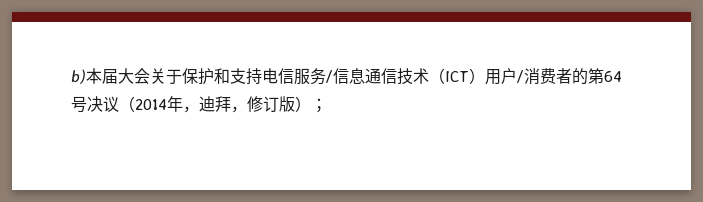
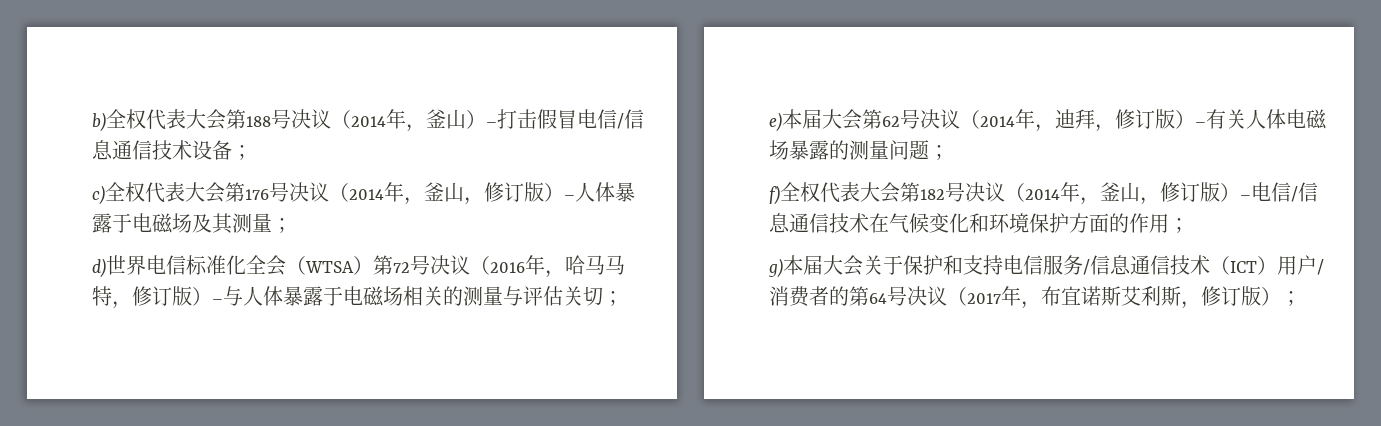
- b)本届大会关于保护和支持电信服务/信息通信技术（ICT）用户/消费者的第64号决议（2014年，迪拜，修订版）；
+ b)全权代表大会第188号决议（2014年，釜山）–打击假冒电信/信息通信技术设备；
+ c)全权代表大会第176号决议（2014年，釜山，修订版）–人体暴露于电磁场及其测量；
+ d)世界电信标准化全会（WTSA）第72号决议（2016年，哈马马特，修订版）–与人体暴露于电磁场相关的测量与评估关切；
+ e)本届大会第62号决议（2014年，迪拜，修订版）–有关人体电磁场暴露的测量问题；
+ f)全权代表大会第182号决议（2014年，釜山，修订版）–电信/信息通信技术在气候变化和环境保护方面的作用；
+ g)本届大会关于保护和支持电信服务/信息通信技术（ICT）用户/消费者的第64号决议（2017年，布宜诺斯艾利斯，修订版）；

